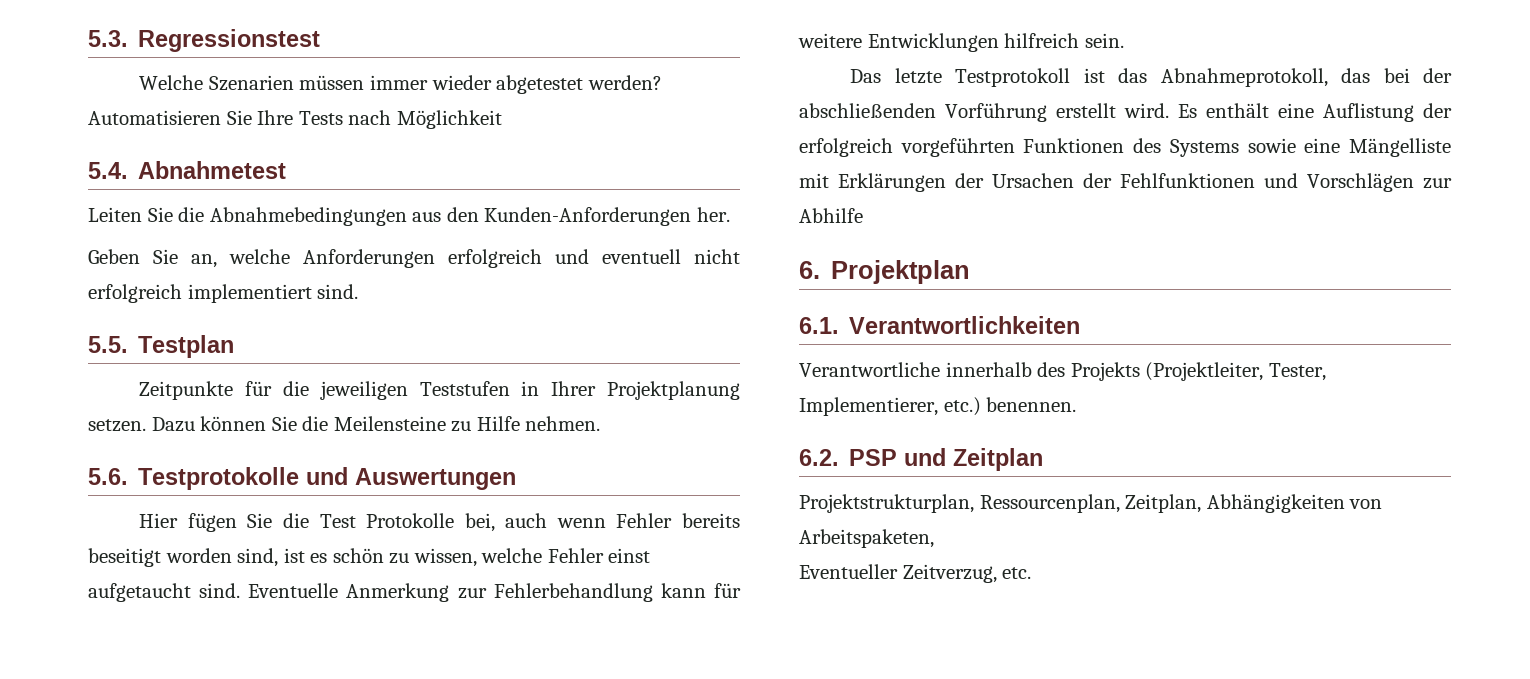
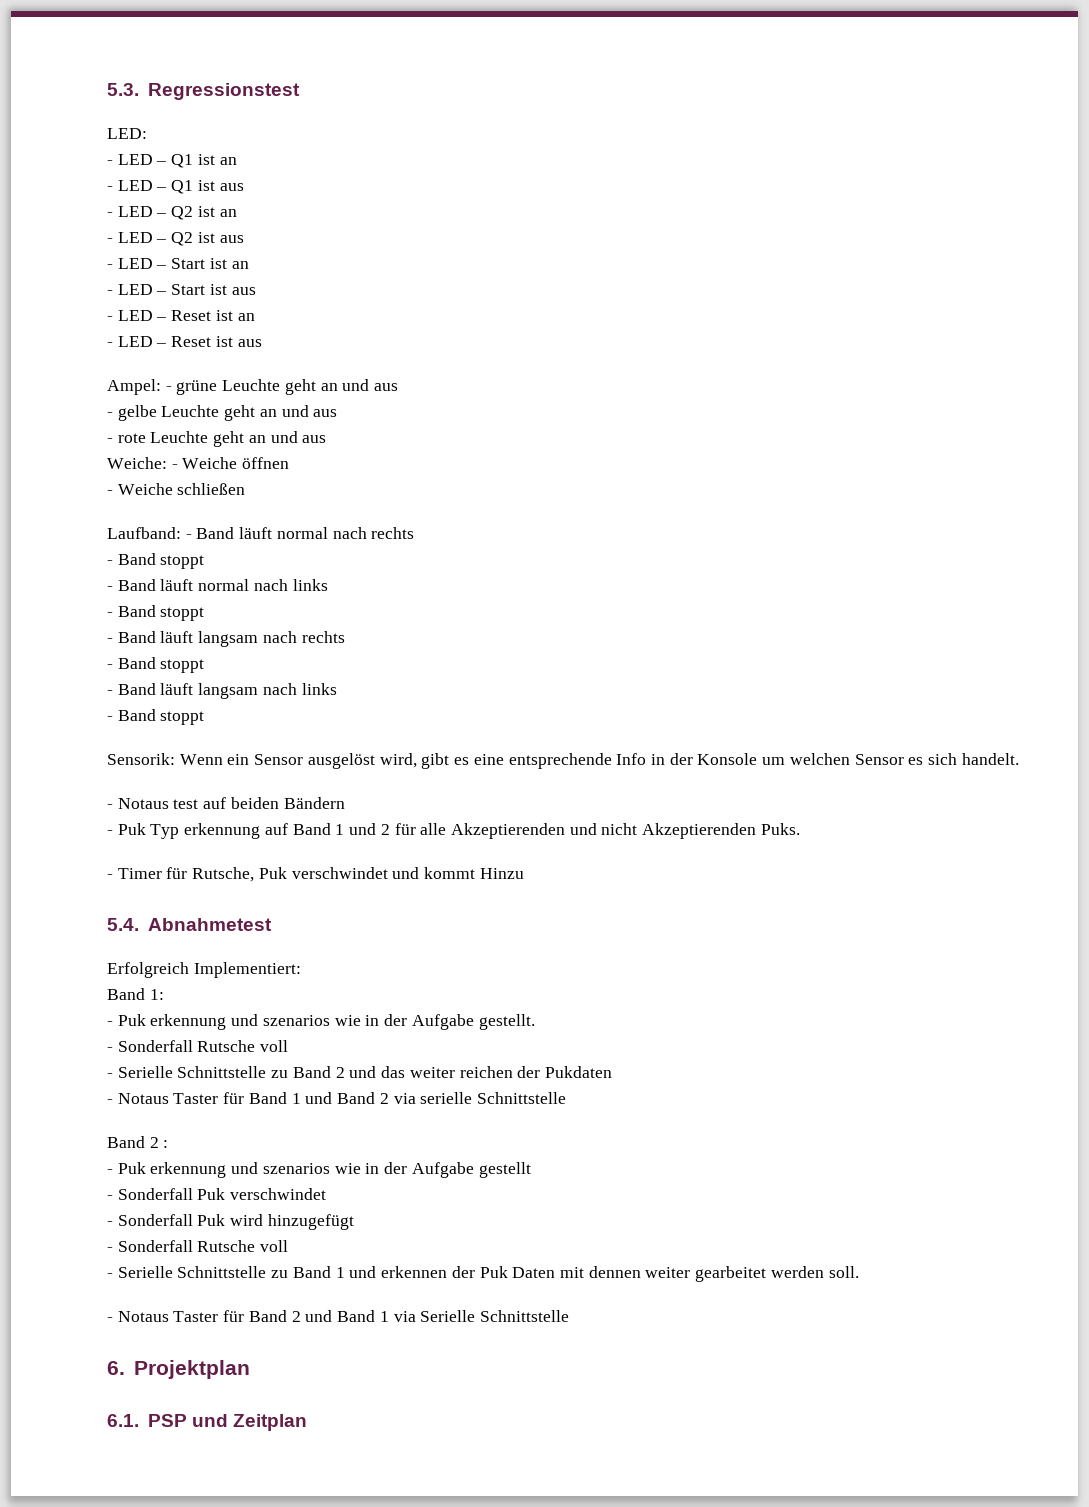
- Welche Szenarien müssen immer wieder abgetestet werden? Automatisieren Sie Ihre Tests nach Möglichkeit
+ LED:
+ - LED – Q1 ist an
+ - LED – Q1 ist aus
+ - LED – Q2 ist an
+ - LED – Q2 ist aus
+ - LED – Start ist an
+ - LED – Start ist aus
+ - LED – Reset ist an
+ - LED – Reset ist aus
+ Ampel: - grüne Leuchte geht an und aus
+ - gelbe Leuchte geht an und aus
+ - rote Leuchte geht an und aus
+ Weiche: - Weiche öffnen
+ - Weiche schließen
+ Laufband: - Band läuft normal nach rechts
+ - Band stoppt
+ - Band läuft normal nach links
+ - Band stoppt
+ - Band läuft langsam nach rechts
+ - Band stoppt
+ - Band läuft langsam nach links
+ - Band stoppt
+ Sensorik: Wenn ein Sensor ausgelöst wird, gibt es eine entsprechende Info in der Konsole um welchen Sensor es sich handelt.
+ - Notaus test auf beiden Bändern
+ - Puk Typ erkennung auf Band 1 und 2 für alle Akzeptierenden und nicht Akzeptierenden Puks.
+ - Timer für Rutsche, Puk verschwindet und kommt Hinzu
  5.4. Abnahmetest
- Leiten Sie die Abnahmebedingungen aus den Kunden-Anforderungen her.
- Geben Sie an, welche Anforderungen erfolgreich und eventuell nicht erfolgreich implementiert sind.
- 5.5. Testplan
- Zeitpunkte für die jeweiligen Teststufen in Ihrer Projektplanung setzen. Dazu können Sie die Meilensteine zu Hilfe nehmen.
- 5.6. Testprotokolle und Auswertungen
- Hier fügen Sie die Test Protokolle bei, auch wenn Fehler bereits beseitigt worden sind, ist es schön zu wissen, welche Fehler einst aufgetaucht sind. Eventuelle Anmerkung zur Fehlerbehandlung kann für weitere Entwicklungen hilfreich sein.
- Das letzte Testprotokoll ist das Abnahmeprotokoll, das bei der abschließenden Vorführung erstellt wird. Es enthält eine Auflistung der erfolgreich vorgeführten Funktionen des Systems sowie eine Mängelliste mit Erklärungen der Ursachen der Fehlfunktionen und Vorschlägen zur Abhilfe
+ Erfolgreich Implementiert:
+ Band 1:
+ - Puk erkennung und szenarios wie in der Aufgabe gestellt.
+ - Sonderfall Rutsche voll
+ - Serielle Schnittstelle zu Band 2 und das weiter reichen der Pukdaten
+ - Notaus Taster für Band 1 und Band 2 via serielle Schnittstelle
+ Band 2 :
+ - Puk erkennung und szenarios wie in der Aufgabe gestellt
+ - Sonderfall Puk verschwindet
+ - Sonderfall Puk wird hinzugefügt
+ - Sonderfall Rutsche voll
+ - Serielle Schnittstelle zu Band 1 und erkennen der Puk Daten mit dennen weiter gearbeitet werden soll.
+ - Notaus Taster für Band 2 und Band 1 via Serielle Schnittstelle
  6. Projektplan
- 6.1. Verantwortlichkeiten
- Verantwortliche innerhalb des Projekts (Projektleiter, Tester, Implementierer, etc.) benennen.
- 6.2. PSP und Zeitplan
- Projektstrukturplan, Ressourcenplan, Zeitplan, Abhängigkeiten von Arbeitspaketen,
- Eventueller Zeitverzug, etc.
+ 6.1. PSP und Zeitplan

